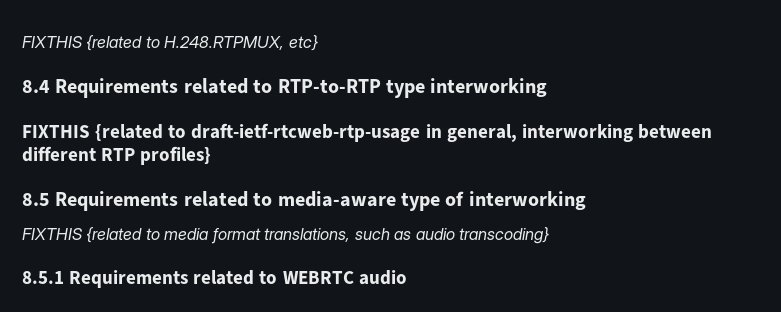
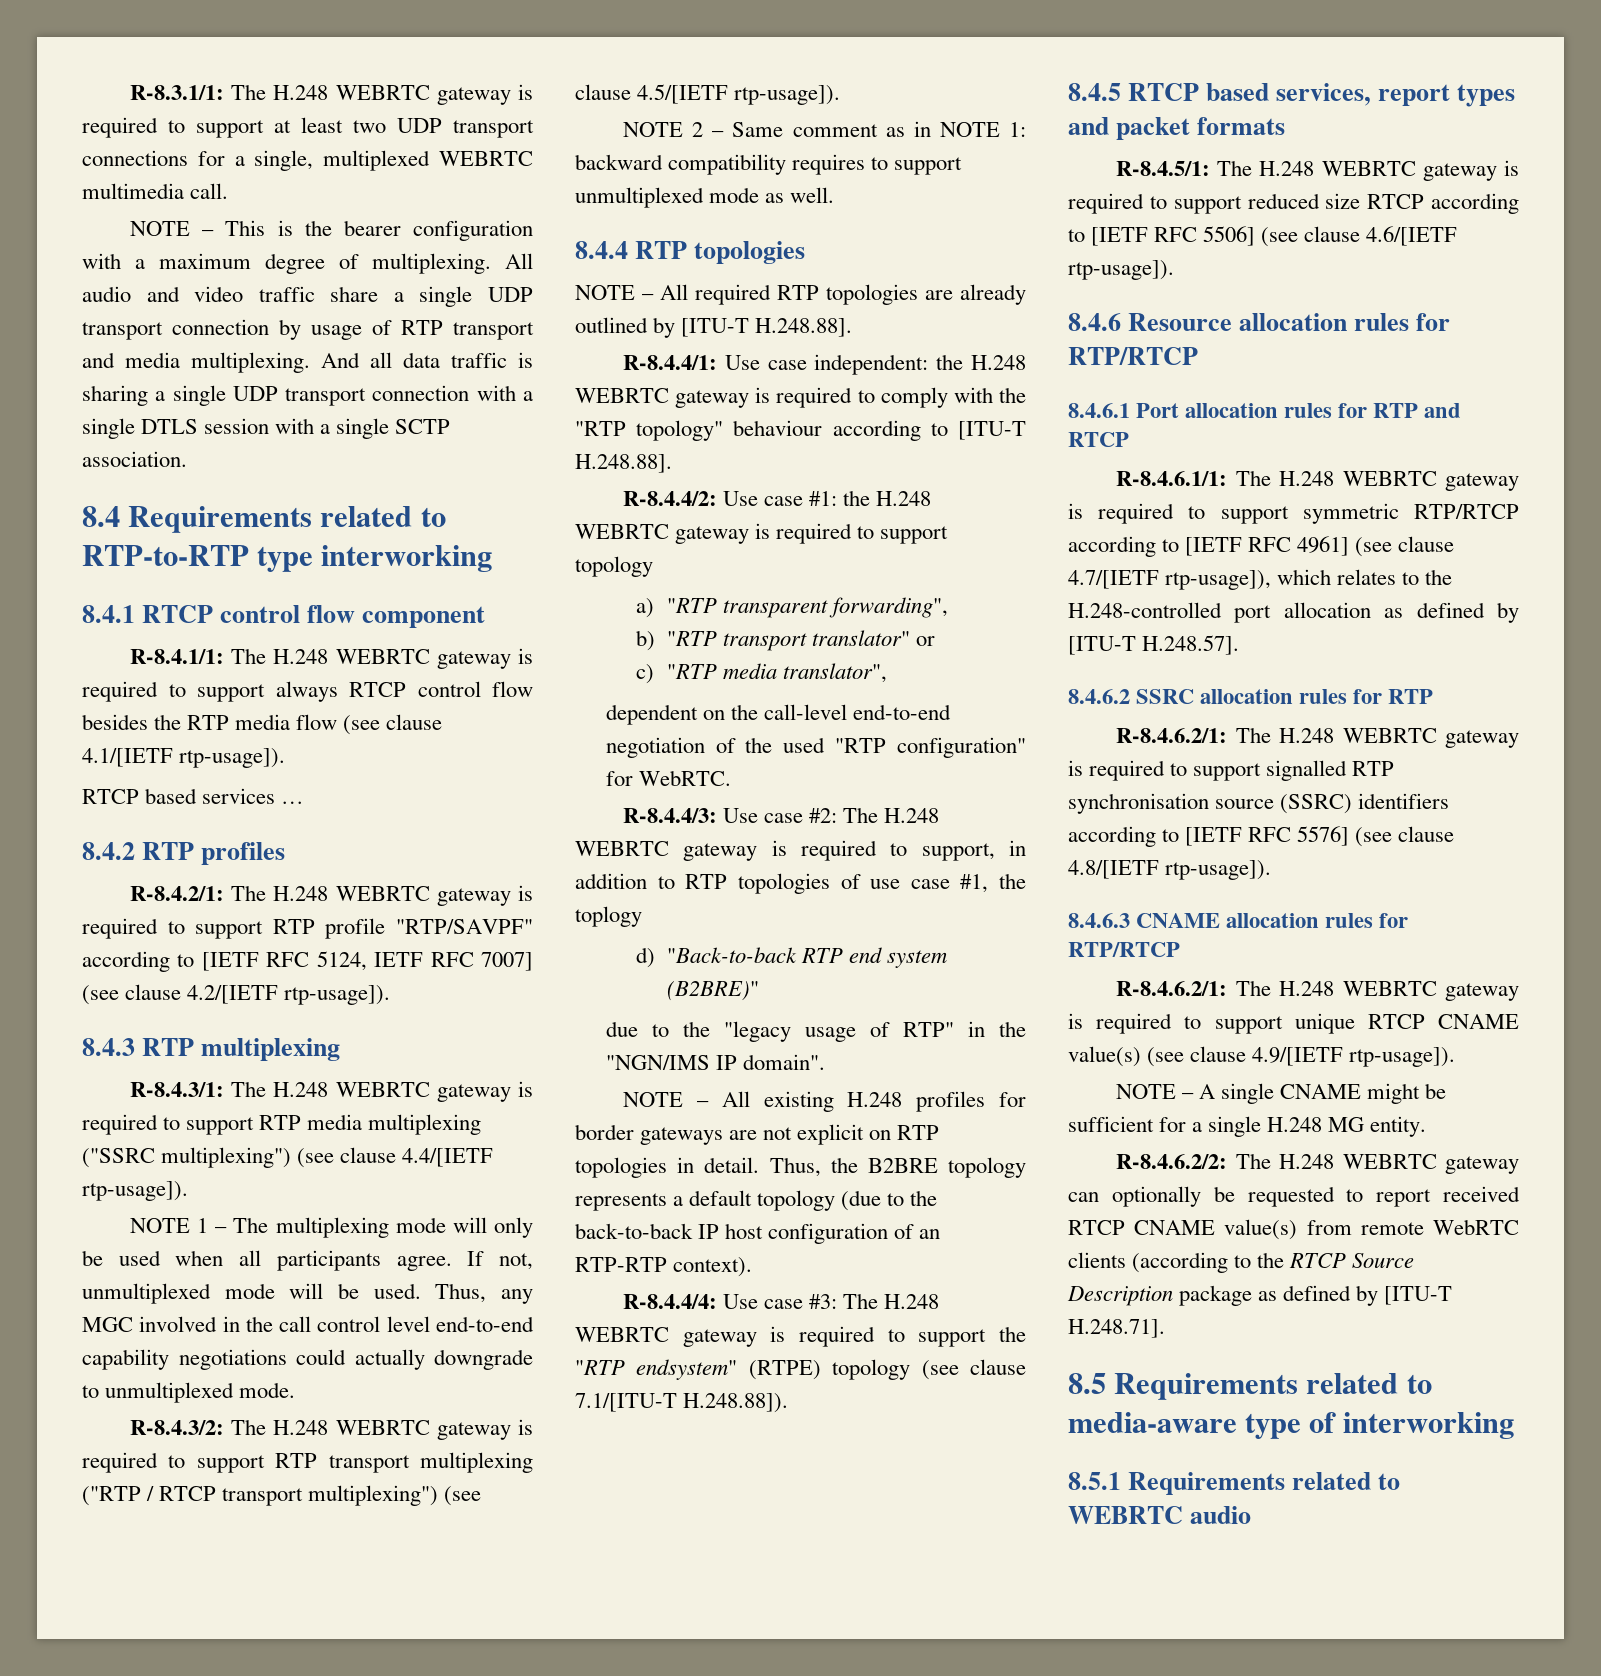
- FIXTHIS {related to H.248.RTPMUX, etc}
+ R-8.3.1/1: The H.248 WEBRTC gateway is required to support at least two UDP transport connections for a single, multiplexed WEBRTC multimedia call.
+ NOTE – This is the bearer configuration with a maximum degree of multiplexing. All audio and video traffic share a single UDP transport connection by usage of RTP transport and media multiplexing. And all data traffic is sharing a single UDP transport connection with a single DTLS session with a single SCTP association.
- FIXTHIS {related to draft-ietf-rtcweb-rtp-usage in general, interworking between different RTP profiles}
+ 8.4.1 RTCP control flow component
+ R-8.4.1/1: The H.248 WEBRTC gateway is required to support always RTCP control flow besides the RTP media flow (see clause 4.1/[IETF rtp-usage]).
+ RTCP based services …
+ 8.4.2 RTP profiles
+ R-8.4.2/1: The H.248 WEBRTC gateway is required to support RTP profile "RTP/SAVPF" according to [IETF RFC 5124, IETF RFC 7007] (see clause 4.2/[IETF rtp-usage]).
+ 8.4.3 RTP multiplexing
+ R-8.4.3/1: The H.248 WEBRTC gateway is required to support RTP media multiplexing ("SSRC multiplexing") (see clause 4.4/[IETF rtp-usage]).
+ NOTE 1 – The multiplexing mode will only be used when all participants agree. If not, unmultiplexed mode will be used. Thus, any MGC involved in the call control level end-to-end capability negotiations could actually downgrade to unmultiplexed mode.
+ R-8.4.3/2: The H.248 WEBRTC gateway is required to support RTP transport multiplexing ("RTP / RTCP transport multiplexing") (see clause 4.5/[IETF rtp-usage]).
+ NOTE 2 – Same comment as in NOTE 1: backward compatibility requires to support unmultiplexed mode as well.
+ 8.4.4 RTP topologies
+ NOTE – All required RTP topologies are already outlined by [ITU-T H.248.88].
+ R-8.4.4/1: Use case independent: the H.248 WEBRTC gateway is required to comply with the "RTP topology" behaviour according to [ITU-T H.248.88].
+ R-8.4.4/2: Use case #1: the H.248 WEBRTC gateway is required to support topology
+ a) "RTP transparent forwarding",
+ b) "RTP transport translator" or
+ c) "RTP media translator",
+ dependent on the call-level end-to-end negotiation of the used "RTP configuration" for WebRTC.
+ R-8.4.4/3: Use case #2: The H.248 WEBRTC gateway is required to support, in addition to RTP topologies of use case #1, the toplogy
+ d) "Back-to-back RTP end system (B2BRE)"
+ due to the "legacy usage of RTP" in the "NGN/IMS IP domain".
+ NOTE – All existing H.248 profiles for border gateways are not explicit on RTP topologies in detail. Thus, the B2BRE topology represents a default topology (due to the back-to-back IP host configuration of an RTP-RTP context).
+ R-8.4.4/4: Use case #3: The H.248 WEBRTC gateway is required to support the "RTP endsystem" (RTPE) topology (see clause 7.1/[ITU-T H.248.88]).
+ 8.4.5 RTCP based services, report types and packet formats
+ R-8.4.5/1: The H.248 WEBRTC gateway is required to support reduced size RTCP according to [IETF RFC 5506] (see clause 4.6/[IETF rtp-usage]).
+ 8.4.6 Resource allocation rules for RTP/RTCP
+ 8.4.6.1 Port allocation rules for RTP and RTCP
+ R-8.4.6.1/1: The H.248 WEBRTC gateway is required to support symmetric RTP/RTCP according to [IETF RFC 4961] (see clause 4.7/[IETF rtp-usage]), which relates to the H.248-controlled port allocation as defined by [ITU-T H.248.57].
+ 8.4.6.2 SSRC allocation rules for RTP
+ R-8.4.6.2/1: The H.248 WEBRTC gateway is required to support signalled RTP synchronisation source (SSRC) identifiers according to [IETF RFC 5576] (see clause 4.8/[IETF rtp-usage]).
+ 8.4.6.3 CNAME allocation rules for RTP/RTCP
+ R-8.4.6.2/1: The H.248 WEBRTC gateway is required to support unique RTCP CNAME value(s) (see clause 4.9/[IETF rtp-usage]).
+ NOTE – A single CNAME might be sufficient for a single H.248 MG entity.
+ R-8.4.6.2/2: The H.248 WEBRTC gateway can optionally be requested to report received RTCP CNAME value(s) from remote WebRTC clients (according to the RTCP Source Description package as defined by [ITU-T H.248.71].
- FIXTHIS {related to media format translations, such as audio transcoding}

